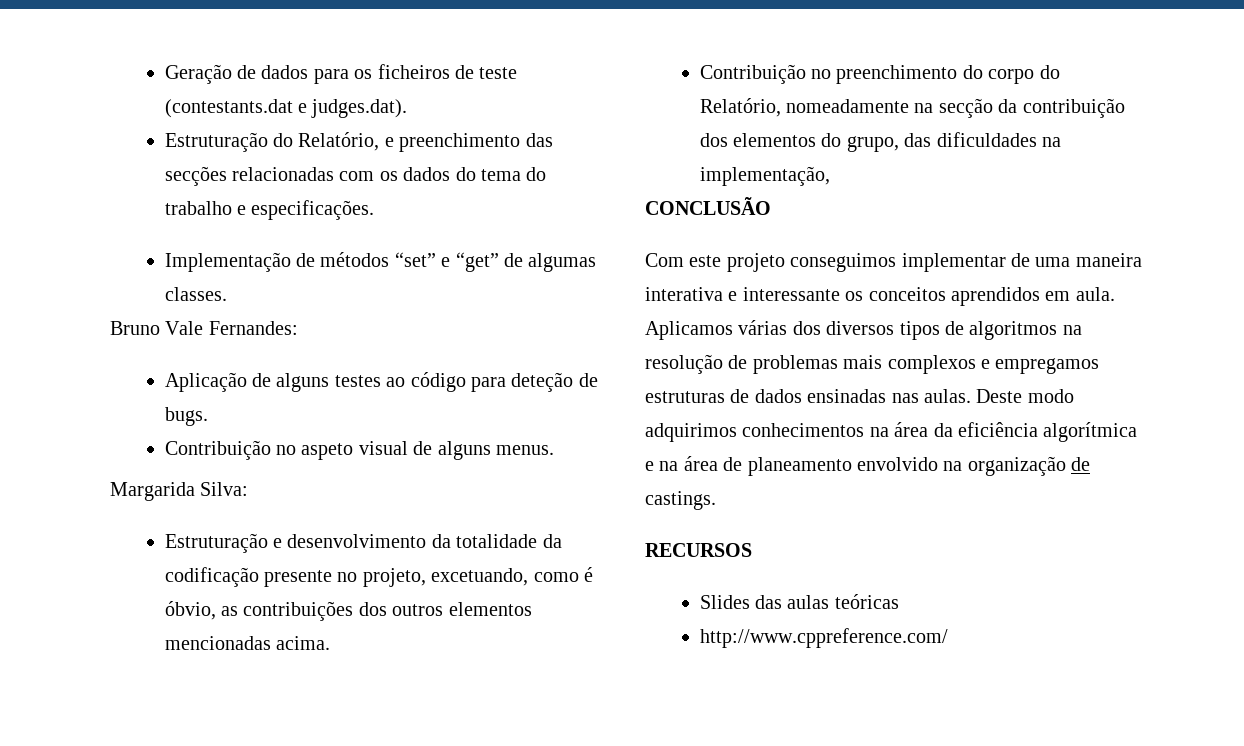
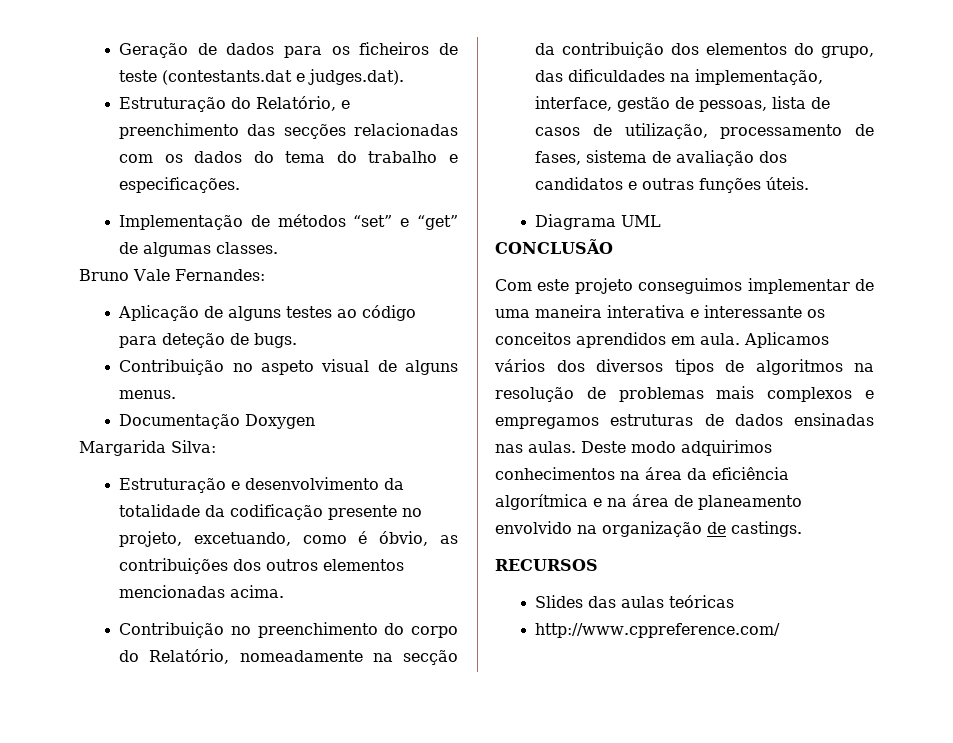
+ Documentação Doxygen
- Contribuição no preenchimento do corpo do Relatório, nomeadamente na secção da contribuição dos elementos do grupo, das dificuldades na implementação,
+ Contribuição no preenchimento do corpo do Relatório, nomeadamente na secção da contribuição dos elementos do grupo, das dificuldades na implementação, interface, gestão de pessoas, lista de casos de utilização, processamento de fases, sistema de avaliação dos candidatos e outras funções úteis.
+ Diagrama UML
- Aplicamos várias dos diversos tipos de algoritmos na resolução de problemas mais complexos e empregamos estruturas de dados ensinadas nas aulas.
+ Aplicamos vários dos diversos tipos de algoritmos na resolução de problemas mais complexos e empregamos estruturas de dados ensinadas nas aulas.

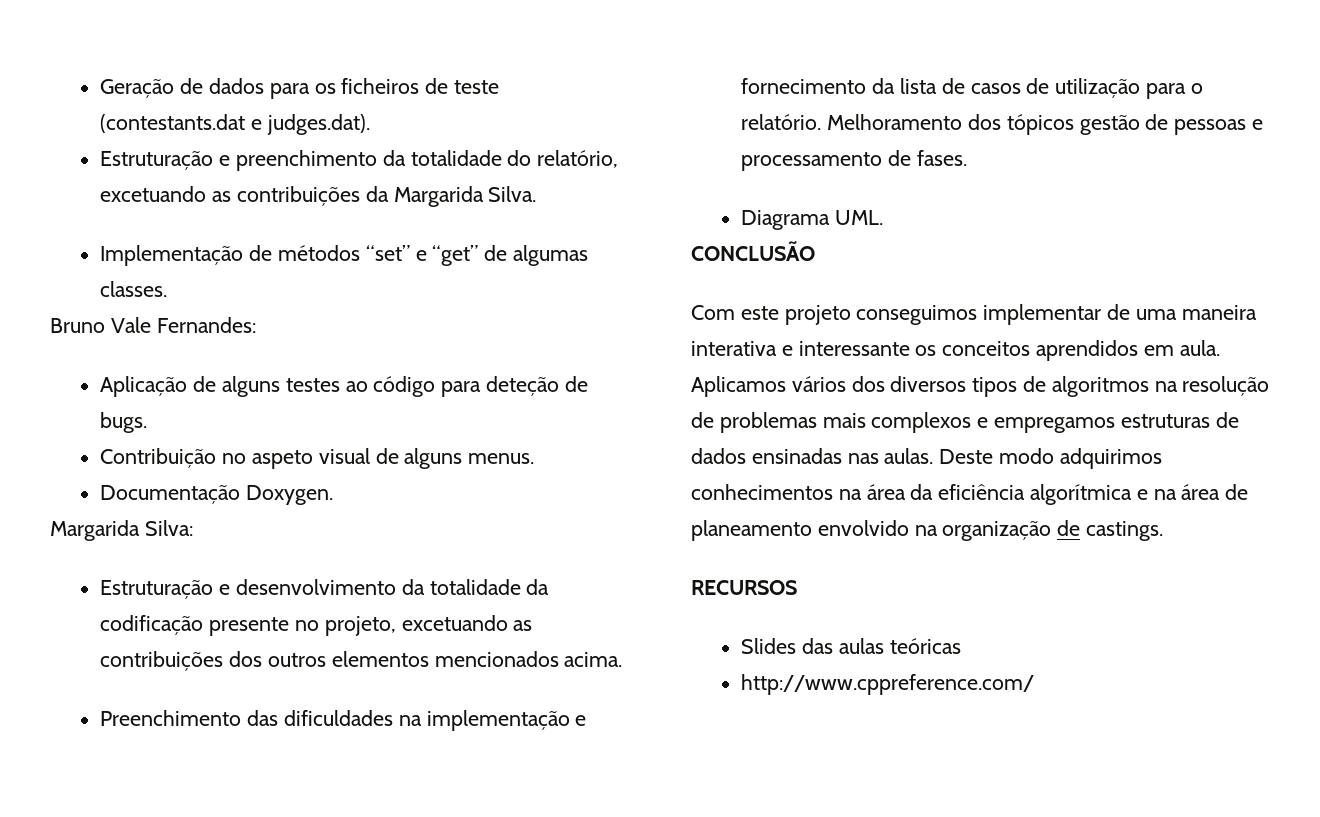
- Estruturação do Relatório, e preenchimento das secções relacionadas com os dados do tema do trabalho e especificações.
+ Estruturação e preenchimento da totalidade do relatório, excetuando as contribuições da Margarida Silva.
- Documentação Doxygen
+ Documentação Doxygen.
- Estruturação e desenvolvimento da totalidade da codificação presente no projeto, excetuando, como é óbvio, as contribuições dos outros elementos mencionadas acima.
+ Estruturação e desenvolvimento da totalidade da codificação presente no projeto, excetuando as contribuições dos outros elementos mencionados acima.
- Contribuição no preenchimento do corpo do Relatório, nomeadamente na secção da contribuição dos elementos do grupo, das dificuldades na implementação, interface, gestão de pessoas, lista de casos de utilização, processamento de fases, sistema de avaliação dos candidatos e outras funções úteis.
+ Preenchimento das dificuldades na implementação e fornecimento da lista de casos de utilização para o relatório. Melhoramento dos tópicos gestão de pessoas e processamento de fases.
- Diagrama UML
+ Diagrama UML.

